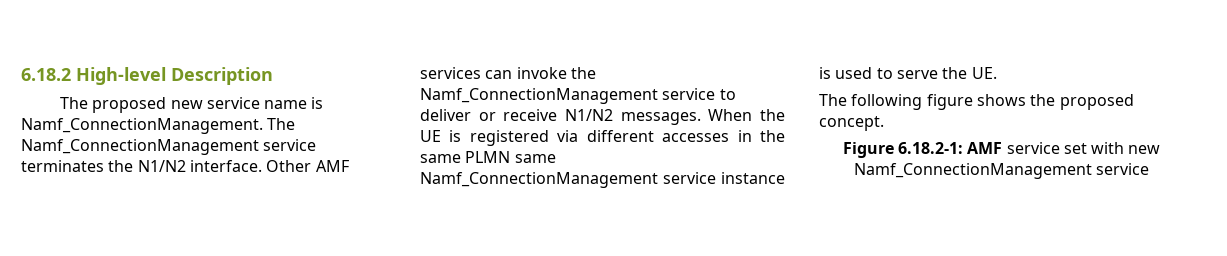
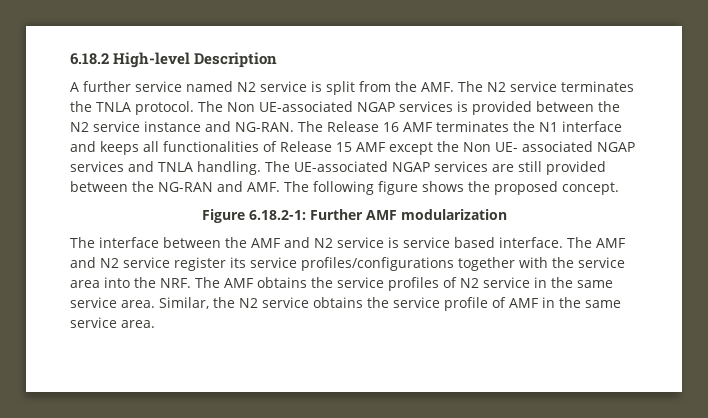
- The proposed new service name is Namf_ConnectionManagement. The Namf_ConnectionManagement service terminates the N1/N2 interface. Other AMF services can invoke the Namf_ConnectionManagement service to deliver or receive N1/N2 messages. When the UE is registered via different accesses in the same PLMN same Namf_ConnectionManagement service instance is used to serve the UE.
- The following figure shows the proposed concept.
+ A further service named N2 service is split from the AMF. The N2 service terminates the TNLA protocol. The Non UE-associated NGAP services is provided between the N2 service instance and NG-RAN. The Release 16 AMF terminates the N1 interface and keeps all functionalities of Release 15 AMF except the Non UE- associated NGAP services and TNLA handling. The UE-associated NGAP services are still provided between the NG-RAN and AMF. The following figure shows the proposed concept.
- Figure 6.18.2-1: AMF service set with new Namf_ConnectionManagement service
+ Figure 6.18.2-1: Further AMF modularization
+ The interface between the AMF and N2 service is service based interface. The AMF and N2 service register its service profiles/configurations together with the service area into the NRF. The AMF obtains the service profiles of N2 service in the same service area. Similar, the N2 service obtains the service profile of AMF in the same service area.

